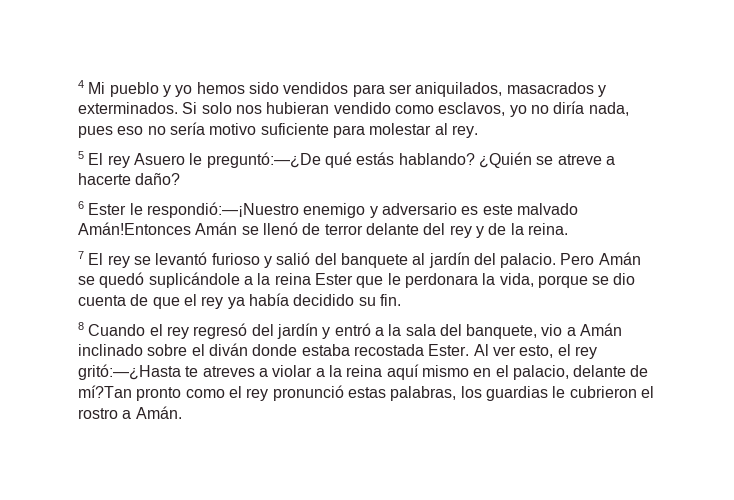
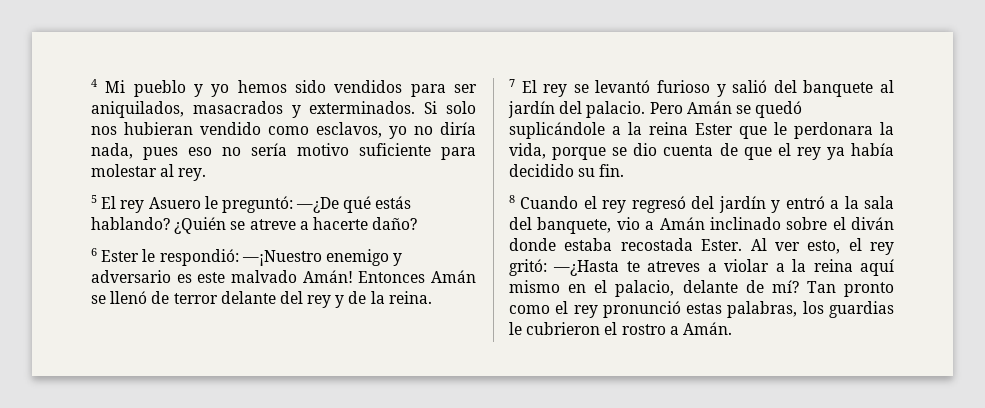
- 5 El rey Asuero le preguntó:—¿De qué estás hablando?
+ 5 El rey Asuero le preguntó: —¿De qué estás hablando?
- 6 Ester le respondió:—¡Nuestro enemigo y adversario es este malvado Amán!Entonces Amán se llenó de terror delante del rey y de la reina.
+ 6 Ester le respondió: —¡Nuestro enemigo y adversario es este malvado Amán! Entonces Amán se llenó de terror delante del rey y de la reina.
- Al ver esto, el rey gritó:—¿Hasta te atreves a violar a la reina aquí mismo en el palacio, delante de mí?Tan pronto como el rey pronunció estas palabras, los guardias le cubrieron el rostro a Amán.
+ Al ver esto, el rey gritó: —¿Hasta te atreves a violar a la reina aquí mismo en el palacio, delante de mí? Tan pronto como el rey pronunció estas palabras, los guardias le cubrieron el rostro a Amán.

